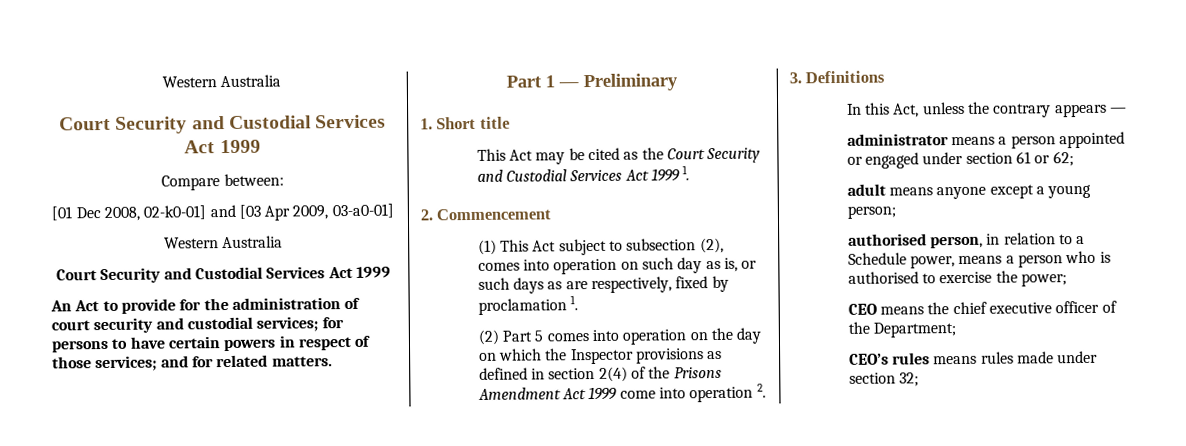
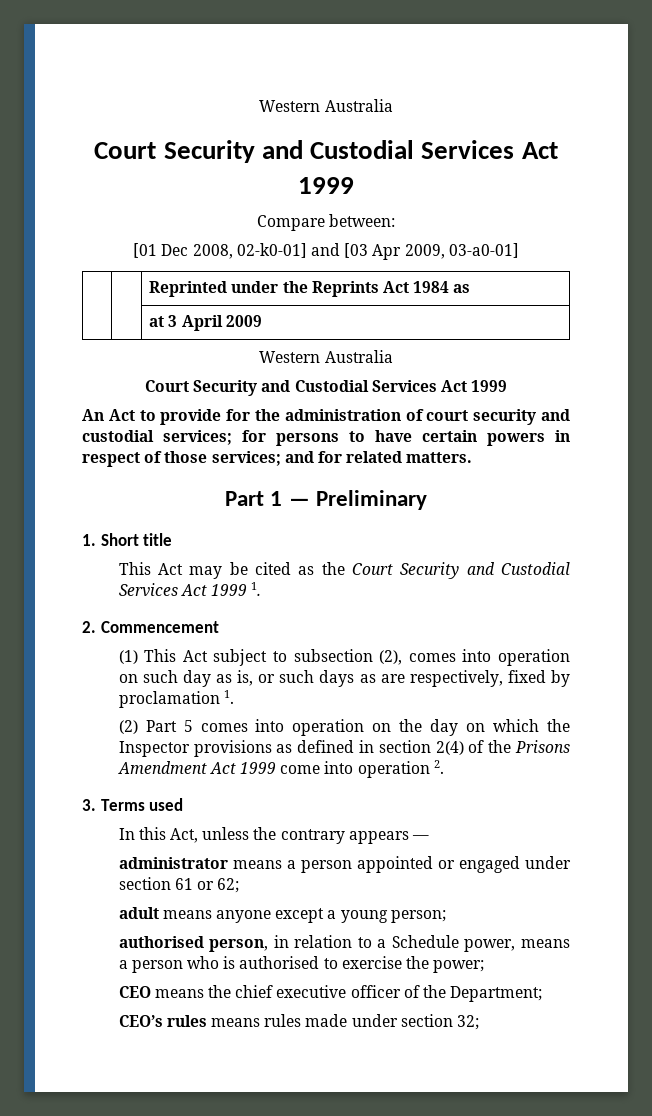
+ | | Reprinted under the Reprints Act 1984 as
+ | | at 3 April 2009
- 3. Definitions
+ 3. Terms used

